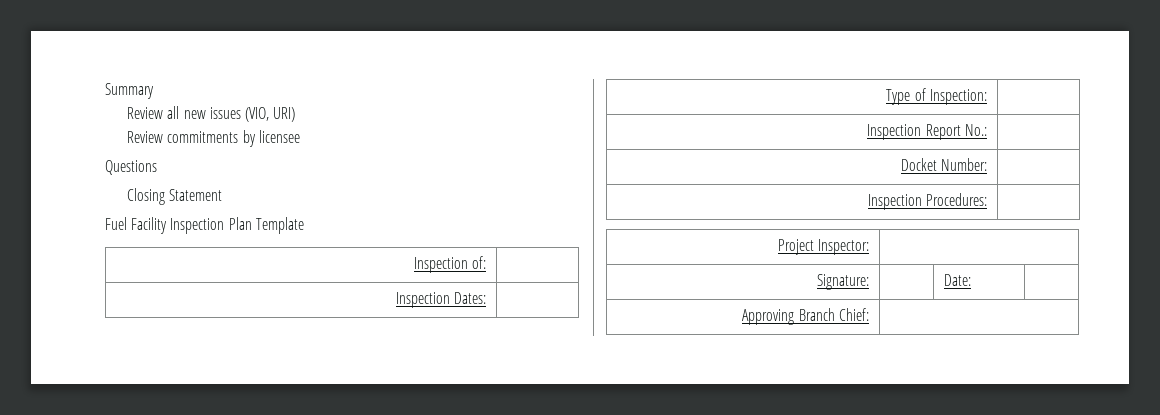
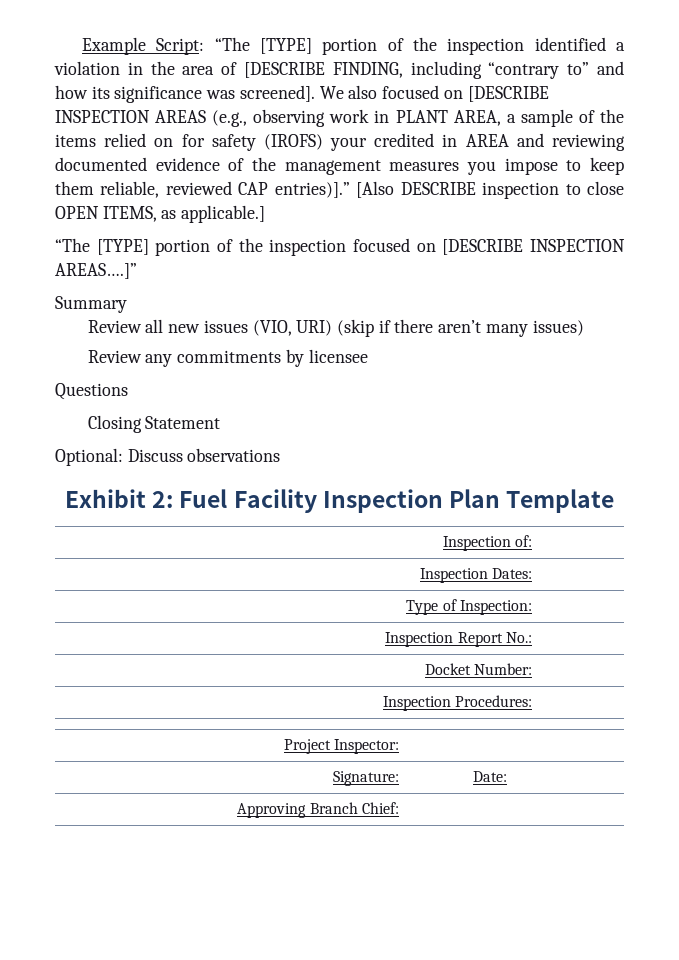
+ Example Script: “The [TYPE] portion of the inspection identified a violation in the area of [DESCRIBE FINDING, including “contrary to” and how its significance was screened]. We also focused on [DESCRIBE INSPECTION AREAS (e.g., observing work in PLANT AREA, a sample of the items relied on for safety (IROFS) your credited in AREA and reviewing documented evidence of the management measures you impose to keep them reliable, reviewed CAP entries)].” [Also DESCRIBE inspection to close OPEN ITEMS, as applicable.]
+ “The [TYPE] portion of the inspection focused on [DESCRIBE INSPECTION AREAS….]”
- Review all new issues (VIO, URI)
- Review commitments by licensee
+ Review all new issues (VIO, URI) (skip if there aren’t many issues)
+ Review any commitments by licensee
- Fuel Facility Inspection Plan Template
+ Optional: Discuss observations
+ Exhibit 2: Fuel Facility Inspection Plan Template

